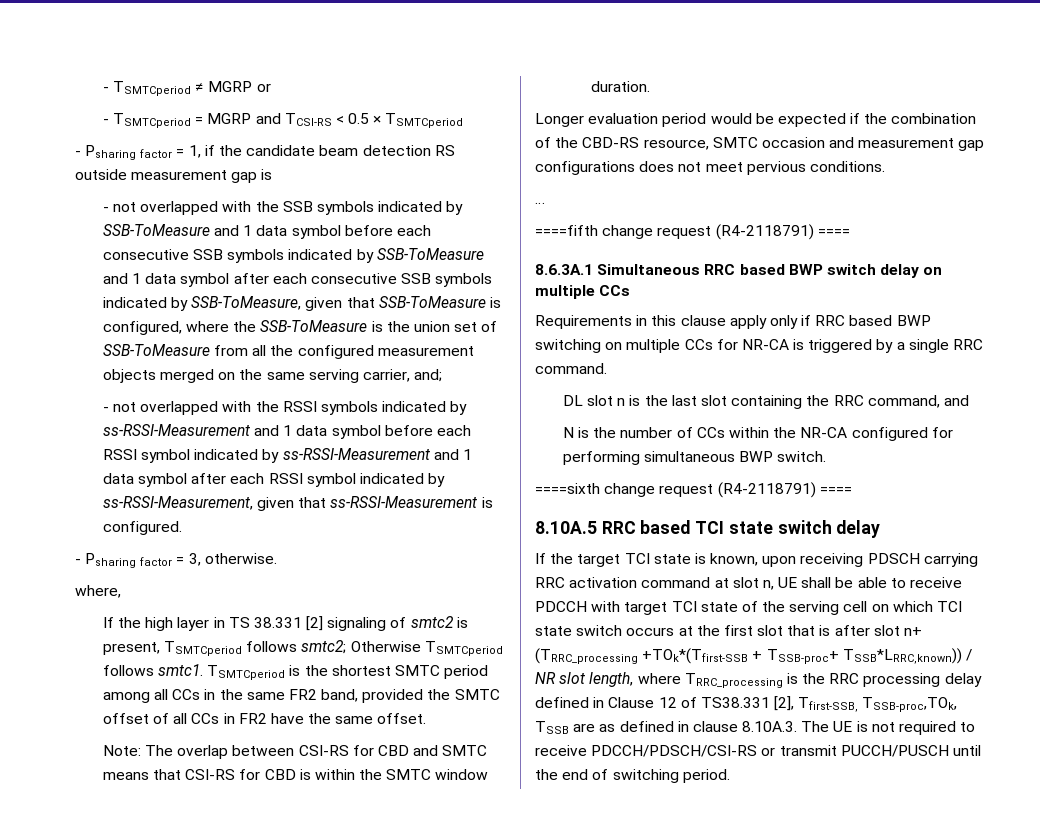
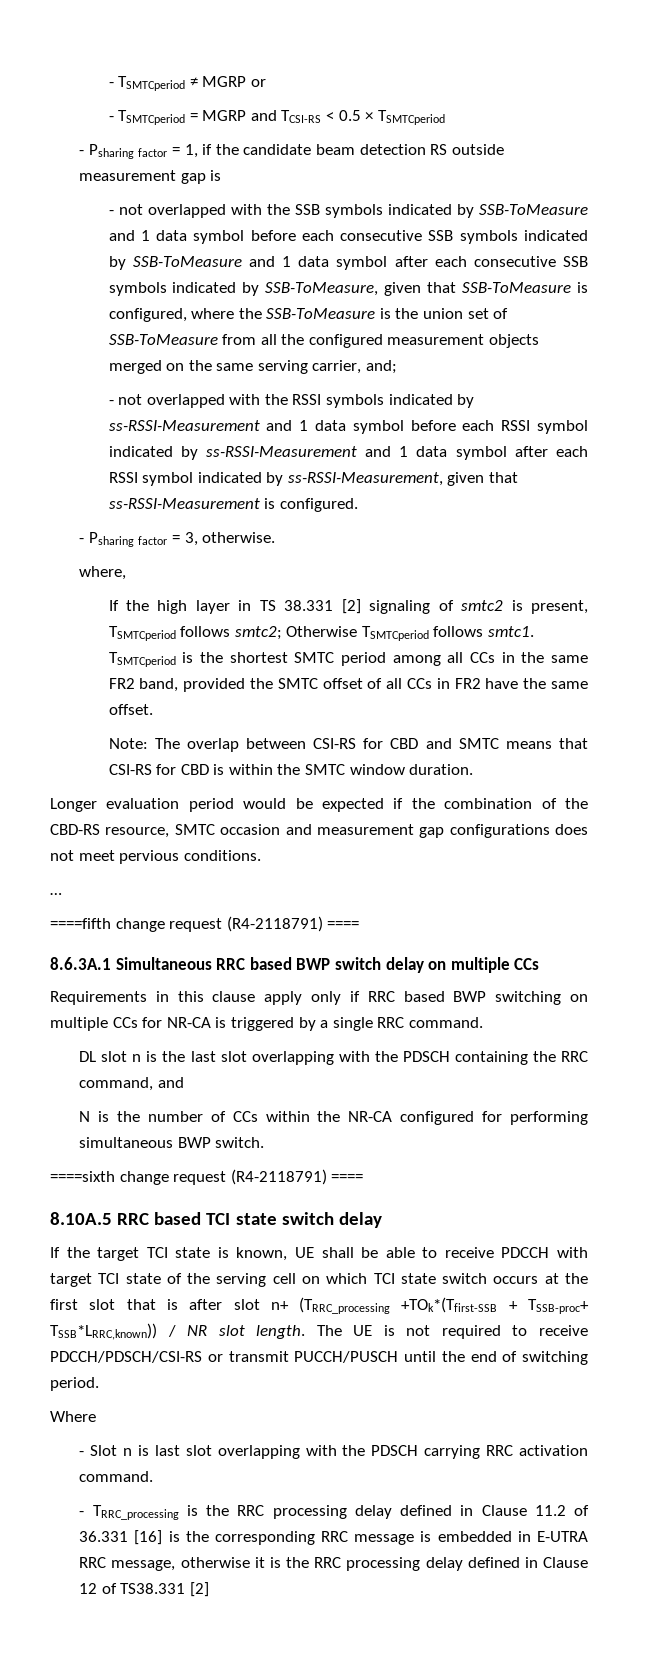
- DL slot n is the last slot containing the RRC command, and
+ DL slot n is the last slot overlapping with the PDSCH containing the RRC command, and
- If the target TCI state is known, upon receiving PDSCH carrying RRC activation command at slot n, UE shall be able to receive PDCCH with target TCI state of the serving cell on which TCI state switch occurs at the first slot that is after slot n+ (TRRC_processing +TOk*(Tfirst-SSB + TSSB-proc+ TSSB*LRRC,known)) / NR slot length, where TRRC_processing is the RRC processing delay defined in Clause 12 of TS38.331 [2], Tfirst-SSB, TSSB-proc,TOk, TSSB are as defined in clause 8.10A.3. The UE is not required to receive PDCCH/PDSCH/CSI-RS or transmit PUCCH/PUSCH until the end of switching period.
+ If the target TCI state is known, UE shall be able to receive PDCCH with target TCI state of the serving cell on which TCI state switch occurs at the first slot that is after slot n+ (TRRC_processing +TOk*(Tfirst-SSB + TSSB-proc+ TSSB*LRRC,known)) / NR slot length. The UE is not required to receive PDCCH/PDSCH/CSI-RS or transmit PUCCH/PUSCH until the end of switching period.
+ Where
+ - Slot n is last slot overlapping with the PDSCH carrying RRC activation command.
+ - TRRC_processing is the RRC processing delay defined in Clause 11.2 of 36.331 [16] is the corresponding RRC message is embedded in E-UTRA RRC message, otherwise it is the RRC processing delay defined in Clause 12 of TS38.331 [2]

